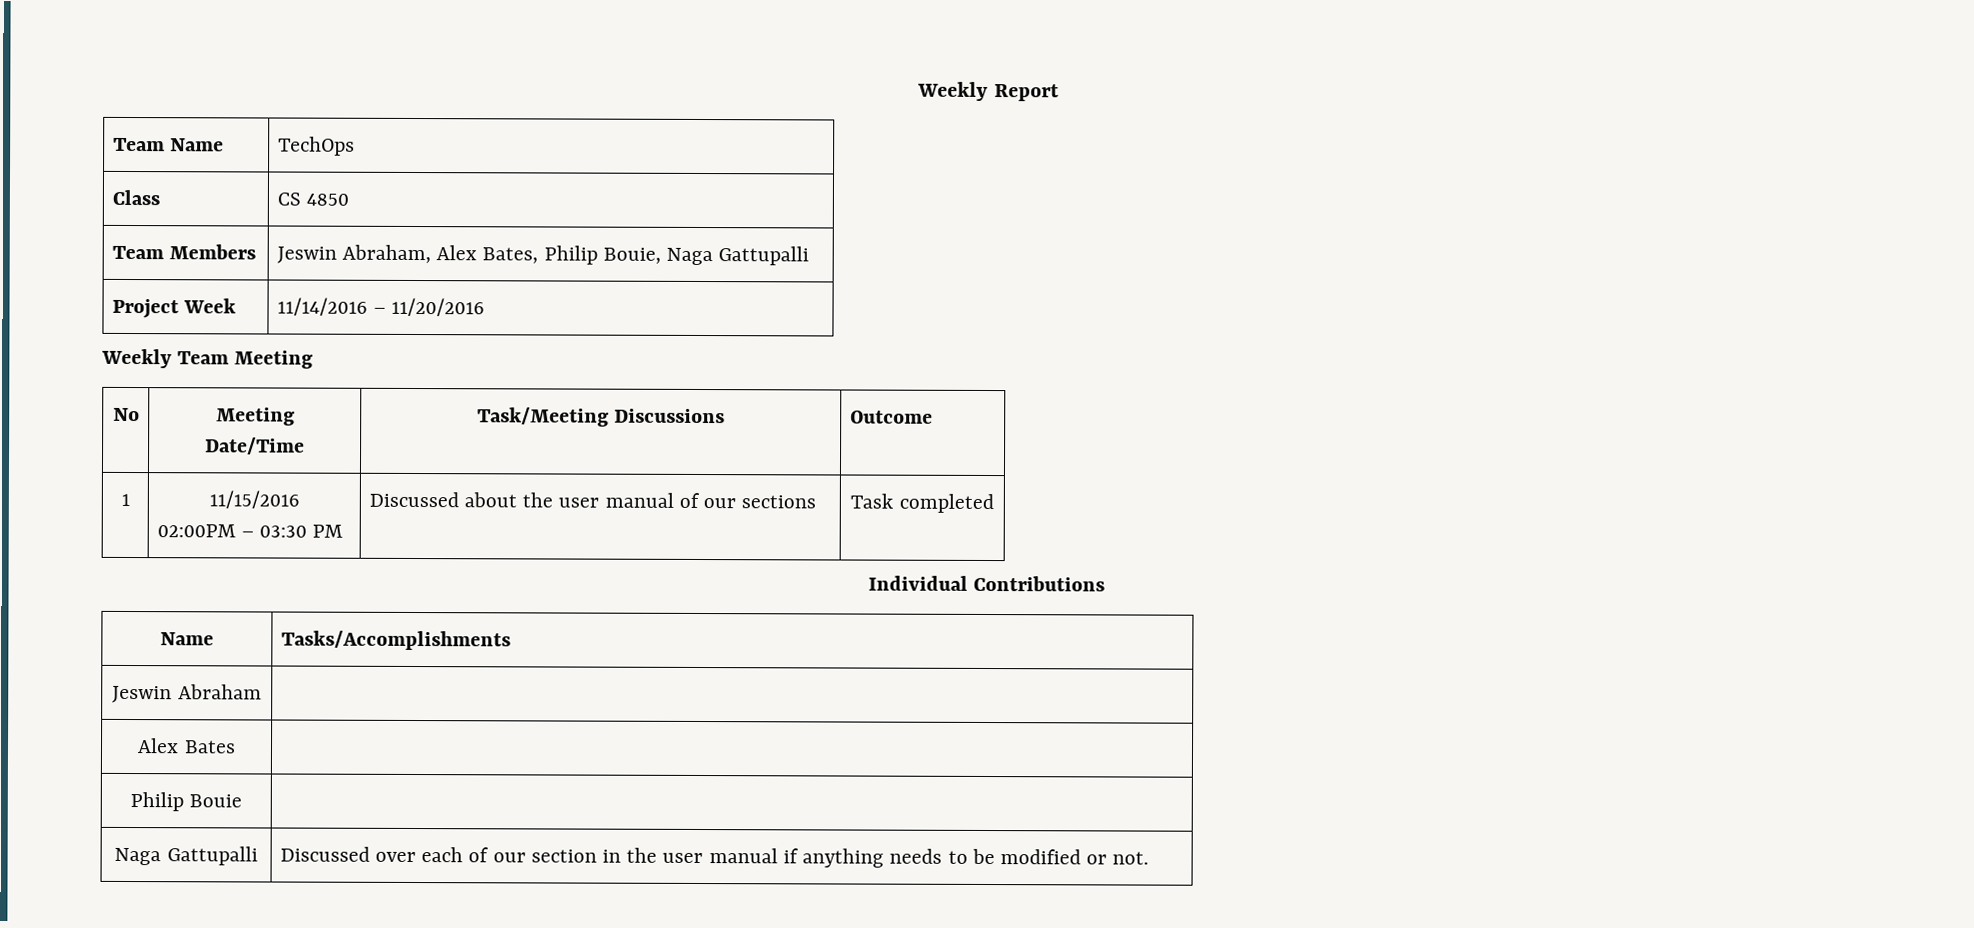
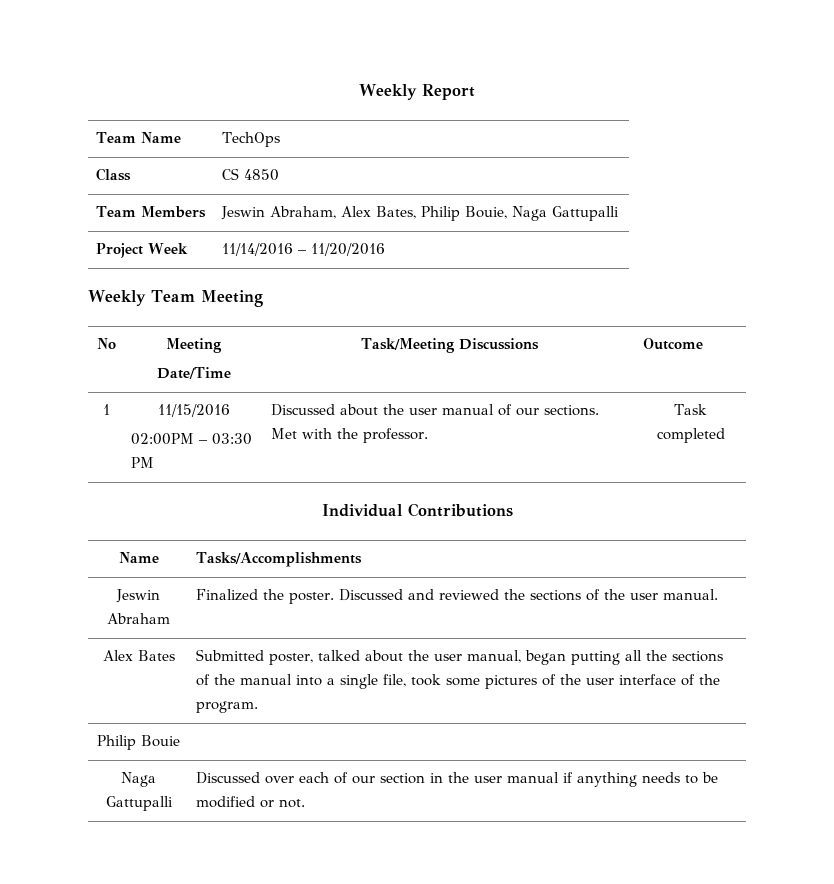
  1 | 11/15/2016
- 02:00PM – 03:30 PM | Discussed about the user manual of our sections | Task completed
+ 02:00PM – 03:30 PM | Discussed about the user manual of our sections. Met with the professor. | Task completed
- Jeswin Abraham |
- Alex Bates |
+ Jeswin Abraham | Finalized the poster. Discussed and reviewed the sections of the user manual.
+ Alex Bates | Submitted poster, talked about the user manual, began putting all the sections of the manual into a single file, took some pictures of the user interface of the program.

